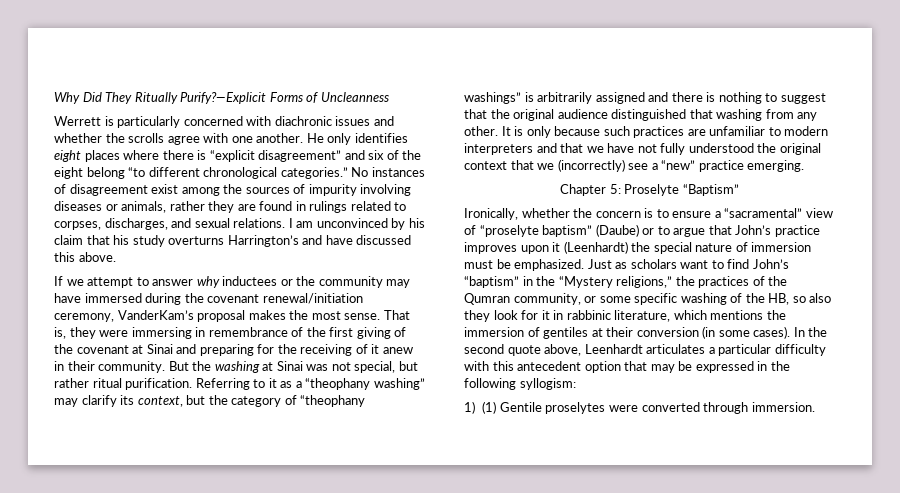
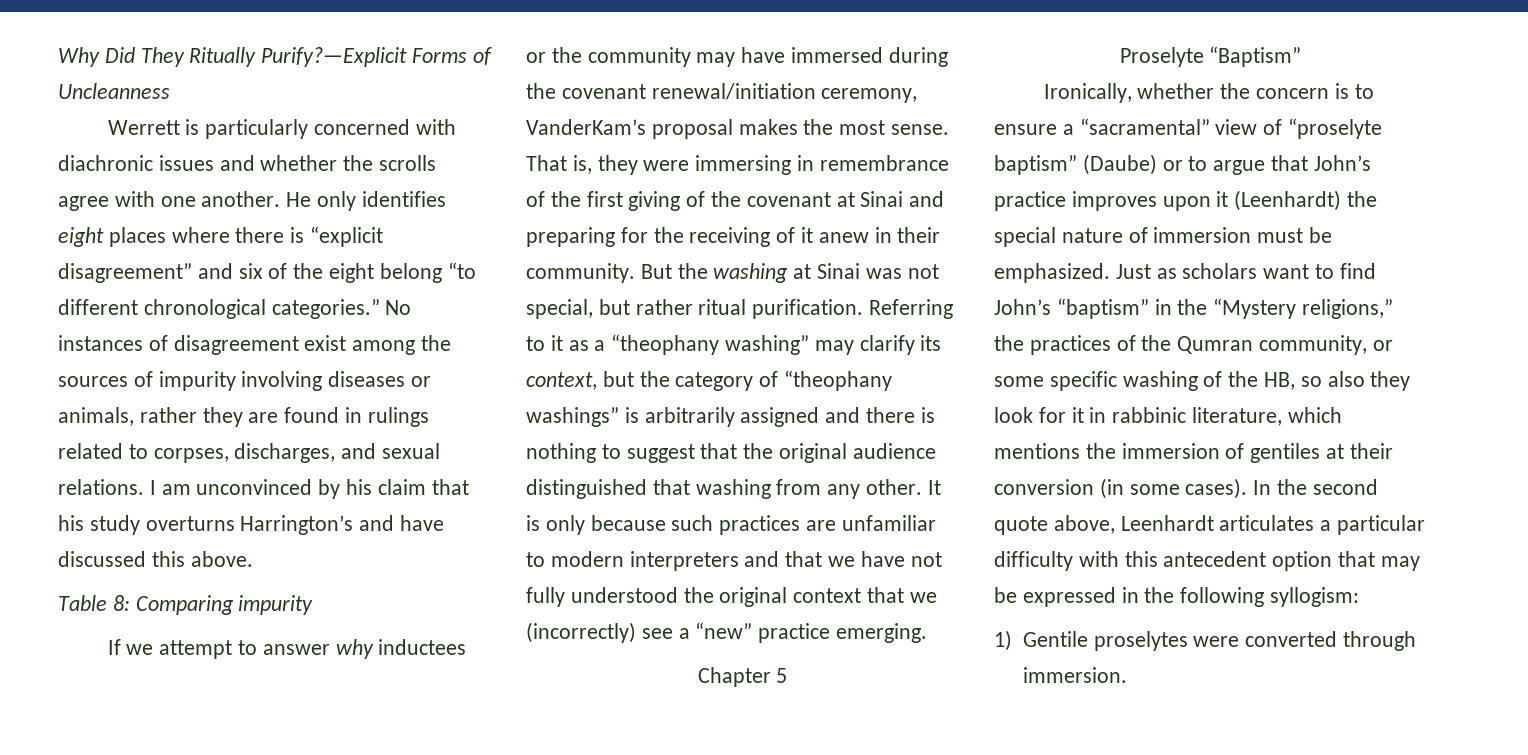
+ Table 8: Comparing impurity
- Chapter 5: Proselyte “Baptism”
+ Chapter 5
+ Proselyte “Baptism”
- 1) (1) Gentile proselytes were converted through immersion.
+ 1) Gentile proselytes were converted through immersion.

